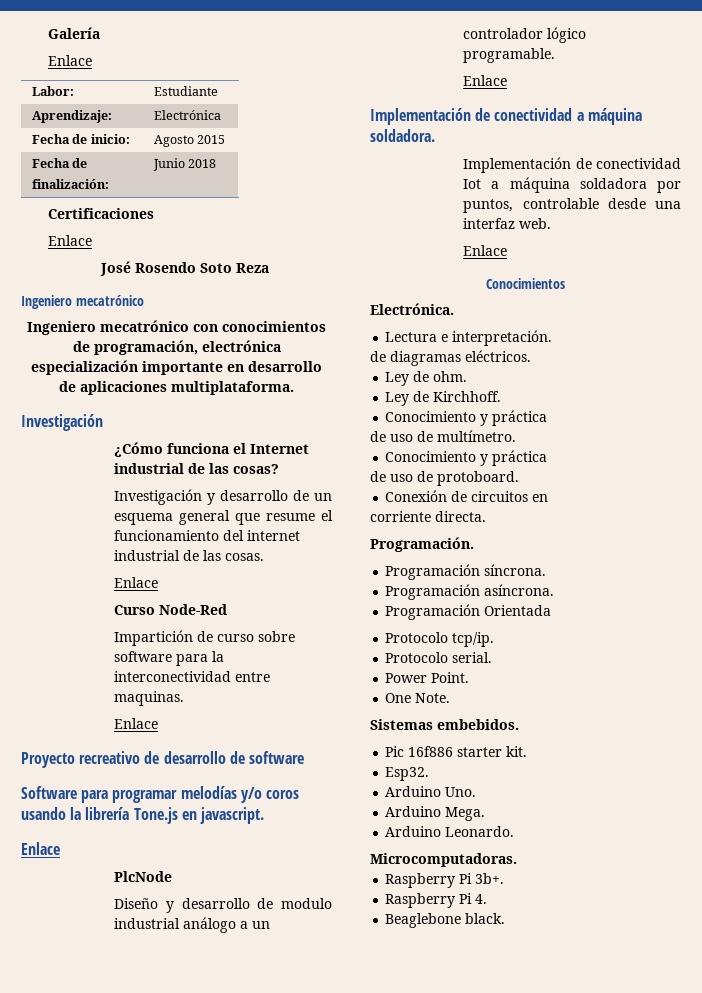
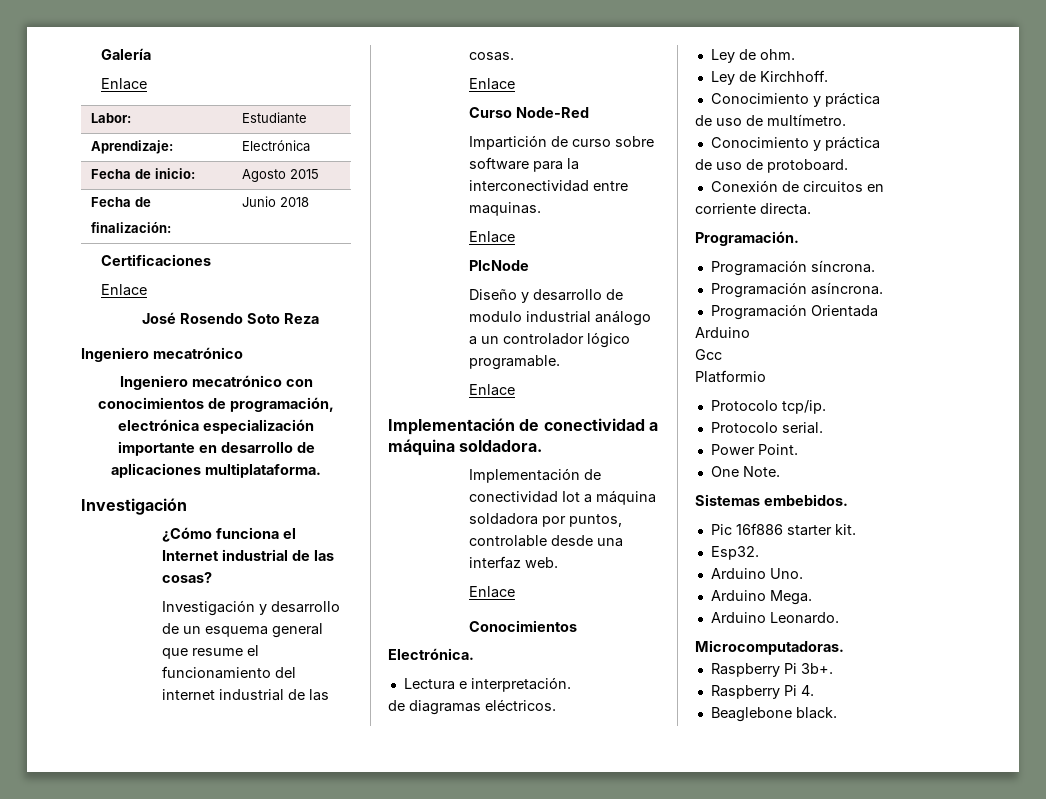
- Proyecto recreativo de desarrollo de software
- Software para programar melodías y/o coros usando la librería Tone.js en javascript.
- Enlace
  Programación Orientada
+ Arduino
+ Gcc
+ Platformio

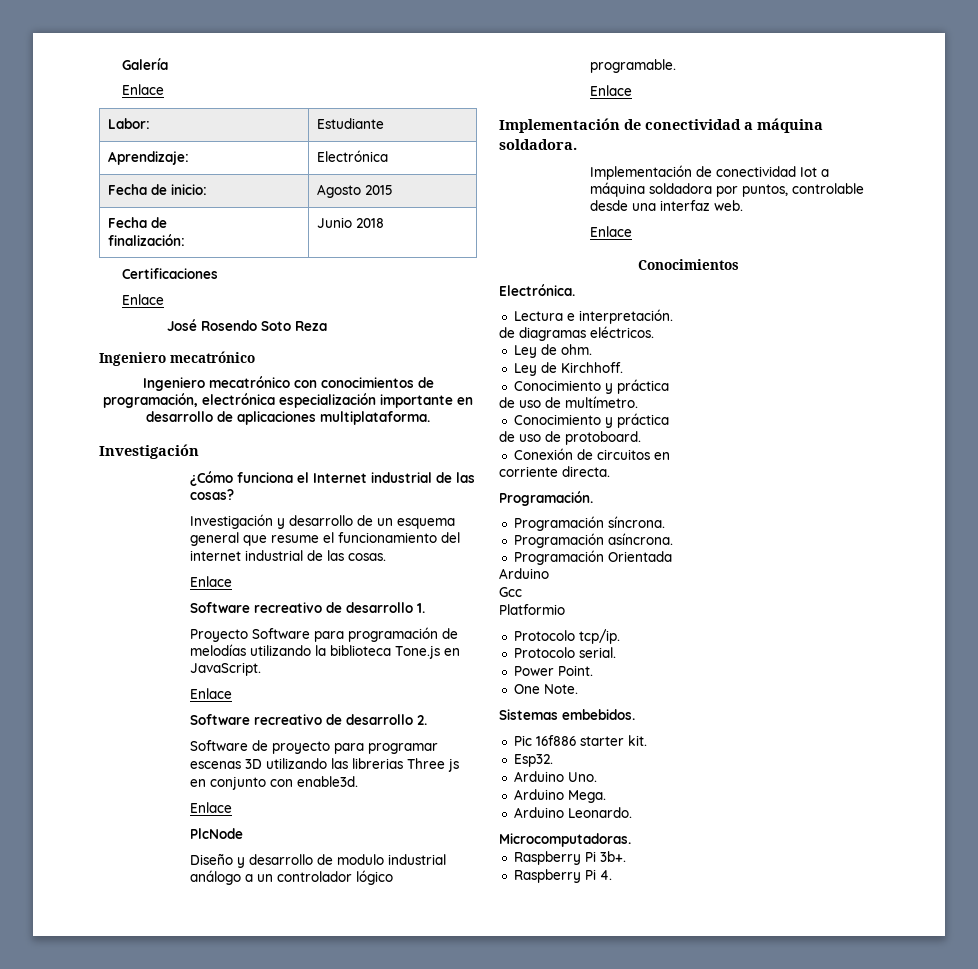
- Curso Node-Red
- Impartición de curso sobre software para la interconectividad entre maquinas.
+ Software recreativo de desarrollo 1.
+ Proyecto Software para programación de melodías utilizando la biblioteca Tone.js en JavaScript.
+ Enlace
+ Software recreativo de desarrollo 2.
+ Software de proyecto para programar escenas 3D utilizando las librerias Three js en conjunto con enable3d.
- Beaglebone black.

